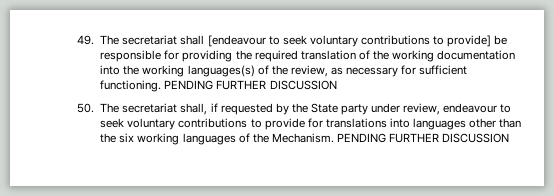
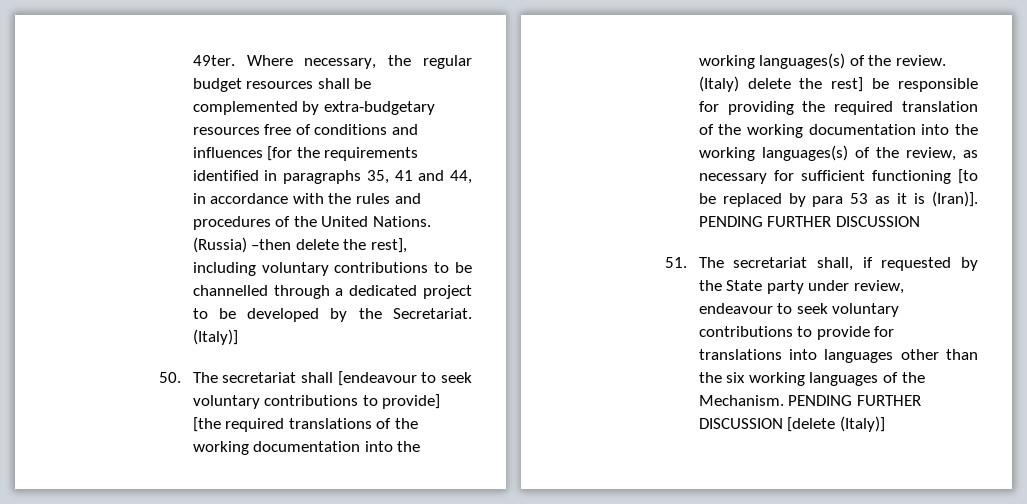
- 49. The secretariat shall [endeavour to seek voluntary contributions to provide] be responsible for providing the required translation of the working documentation into the working languages(s) of the review, as necessary for sufficient functioning.
+ 49ter. Where necessary, the regular budget resources shall be complemented by extra-budgetary resources free of conditions and influences [for the requirements identified in paragraphs 35, 41 and 44, in accordance with the rules and procedures of the United Nations. (Russia) –then delete the rest], including voluntary contributions to be channelled through a dedicated project to be developed by the Secretariat. (Italy)]
+ 50. The secretariat shall [endeavour to seek voluntary contributions to provide] [the required translations of the working documentation into the working languages(s) of the review. (Italy) delete the rest] be responsible for providing the required translation of the working documentation into the working languages(s) of the review, as necessary for sufficient functioning [to be replaced by para 53 as it is (Iran)].
- 50. The secretariat shall, if requested by the State party under review, endeavour to seek voluntary contributions to provide for translations into languages other than the six working languages of the Mechanism. PENDING FURTHER DISCUSSION
+ 51. The secretariat shall, if requested by the State party under review, endeavour to seek voluntary contributions to provide for translations into languages other than the six working languages of the Mechanism. PENDING FURTHER DISCUSSION [delete (Italy)]

